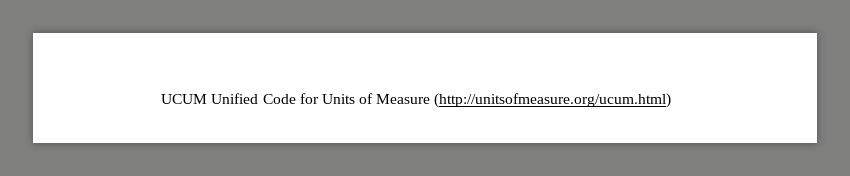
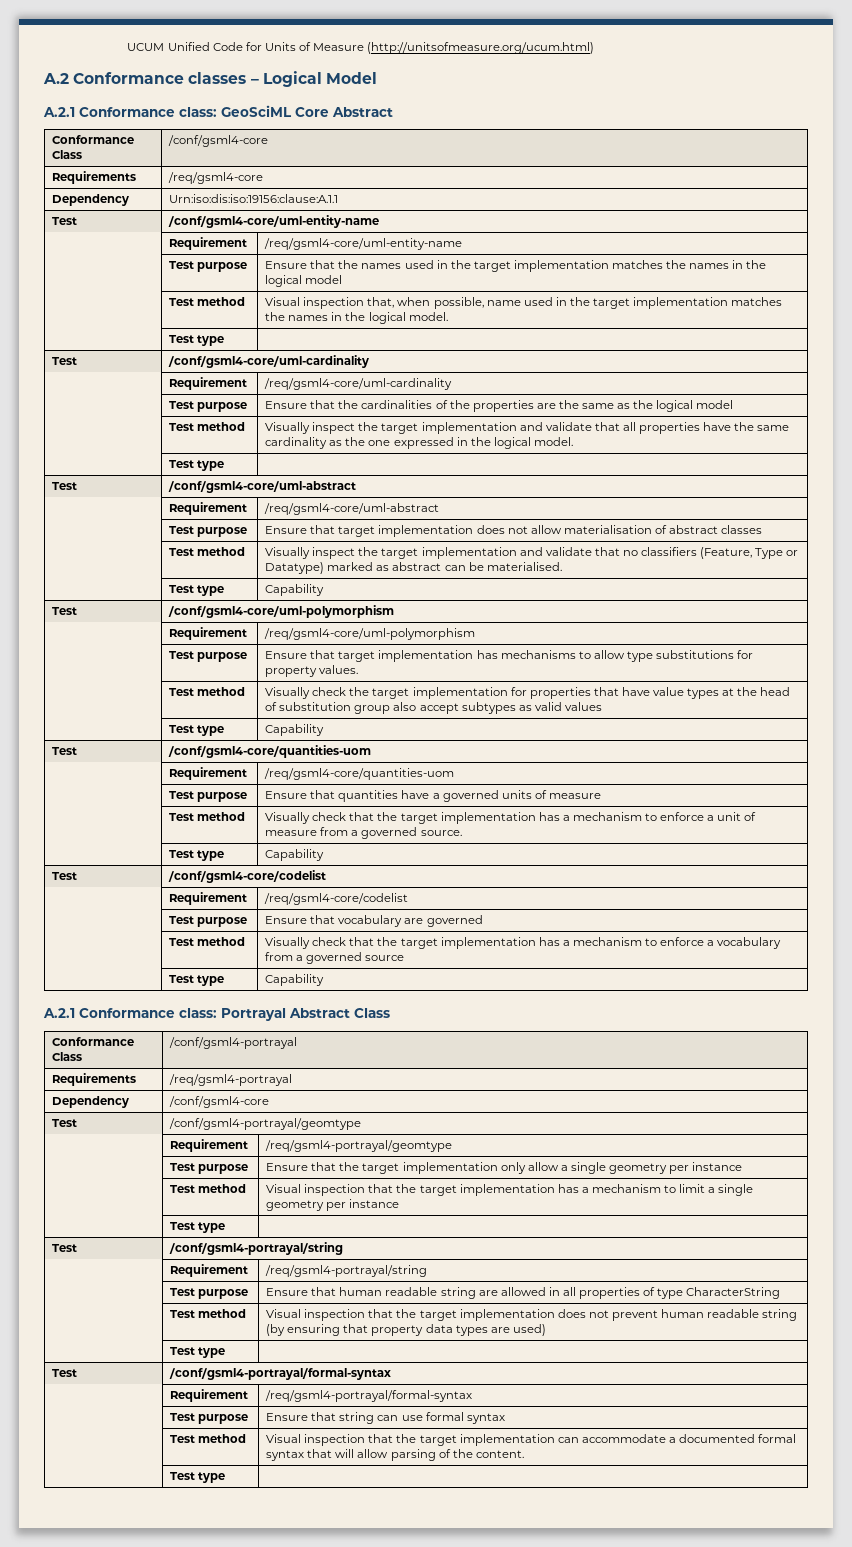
+ A.2 Conformance classes – Logical Model
+ A.2.1 Conformance class: GeoSciML Core Abstract
+ Conformance Class | /conf/gsml4-core
+ Requirements | /req/gsml4-core
+ Dependency | Urn:iso:dis:iso:19156:clause:A.1.1
+ Test | /conf/gsml4-core/uml-entity-name
+ | Requirement | /req/gsml4-core/uml-entity-name
+ | Test purpose | Ensure that the names used in the target implementation matches the names in the logical model
+ | Test method | Visual inspection that, when possible, name used in the target implementation matches the names in the logical model.
+ | Test type |
+ Test | /conf/gsml4-core/uml-cardinality
+ | Requirement | /req/gsml4-core/uml-cardinality
+ | Test purpose | Ensure that the cardinalities of the properties are the same as the logical model
+ | Test method | Visually inspect the target implementation and validate that all properties have the same cardinality as the one expressed in the logical model.
+ | Test type |
+ Test | /conf/gsml4-core/uml-abstract
+ | Requirement | /req/gsml4-core/uml-abstract
+ | Test purpose | Ensure that target implementation does not allow materialisation of abstract classes
+ | Test method | Visually inspect the target implementation and validate that no classifiers (Feature, Type or Datatype) marked as abstract can be materialised.
+ | Test type | Capability
+ Test | /conf/gsml4-core/uml-polymorphism
+ | Requirement | /req/gsml4-core/uml-polymorphism
+ | Test purpose | Ensure that target implementation has mechanisms to allow type substitutions for property values.
+ | Test method | Visually check the target implementation for properties that have value types at the head of substitution group also accept subtypes as valid values
+ | Test type | Capability
+ Test | /conf/gsml4-core/quantities-uom
+ | Requirement | /req/gsml4-core/quantities-uom
+ | Test purpose | Ensure that quantities have a governed units of measure
+ | Test method | Visually check that the target implementation has a mechanism to enforce a unit of measure from a governed source.
+ | Test type | Capability
+ Test | /conf/gsml4-core/codelist
+ | Requirement | /req/gsml4-core/codelist
+ | Test purpose | Ensure that vocabulary are governed
+ | Test method | Visually check that the target implementation has a mechanism to enforce a vocabulary from a governed source
+ | Test type | Capability
+ A.2.1 Conformance class: Portrayal Abstract Class
+ Conformance Class | /conf/gsml4-portrayal
+ Requirements | /req/gsml4-portrayal
+ Dependency | /conf/gsml4-core
+ Test | /conf/gsml4-portrayal/geomtype
+ | Requirement | /req/gsml4-portrayal/geomtype
+ | Test purpose | Ensure that the target implementation only allow a single geometry per instance
+ | Test method | Visual inspection that the target implementation has a mechanism to limit a single geometry per instance
+ | Test type |
+ Test | /conf/gsml4-portrayal/string
+ | Requirement | /req/gsml4-portrayal/string
+ | Test purpose | Ensure that human readable string are allowed in all properties of type CharacterString
+ | Test method | Visual inspection that the target implementation does not prevent human readable string (by ensuring that property data types are used)
+ | Test type |
+ Test | /conf/gsml4-portrayal/formal-syntax
+ | Requirement | /req/gsml4-portrayal/formal-syntax
+ | Test purpose | Ensure that string can use formal syntax
+ | Test method | Visual inspection that the target implementation can accommodate a documented formal syntax that will allow parsing of the content.
+ | Test type |

